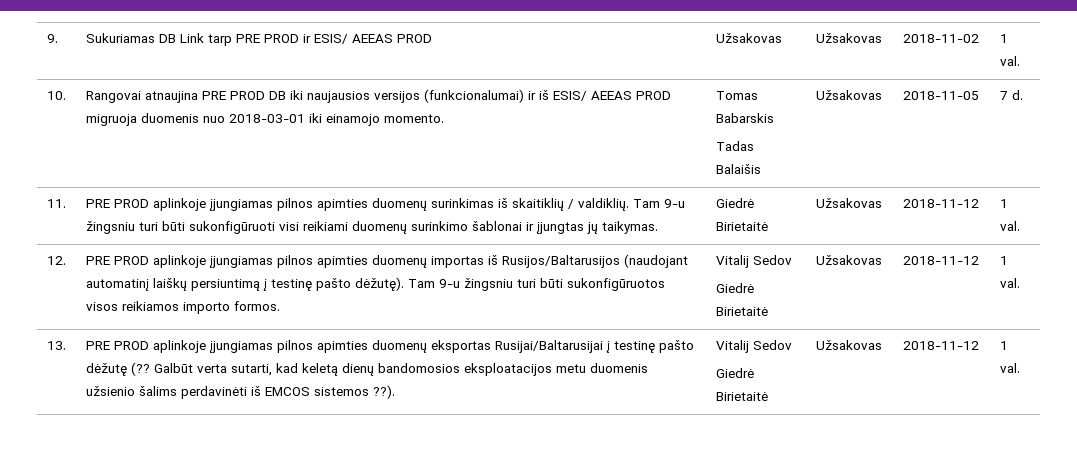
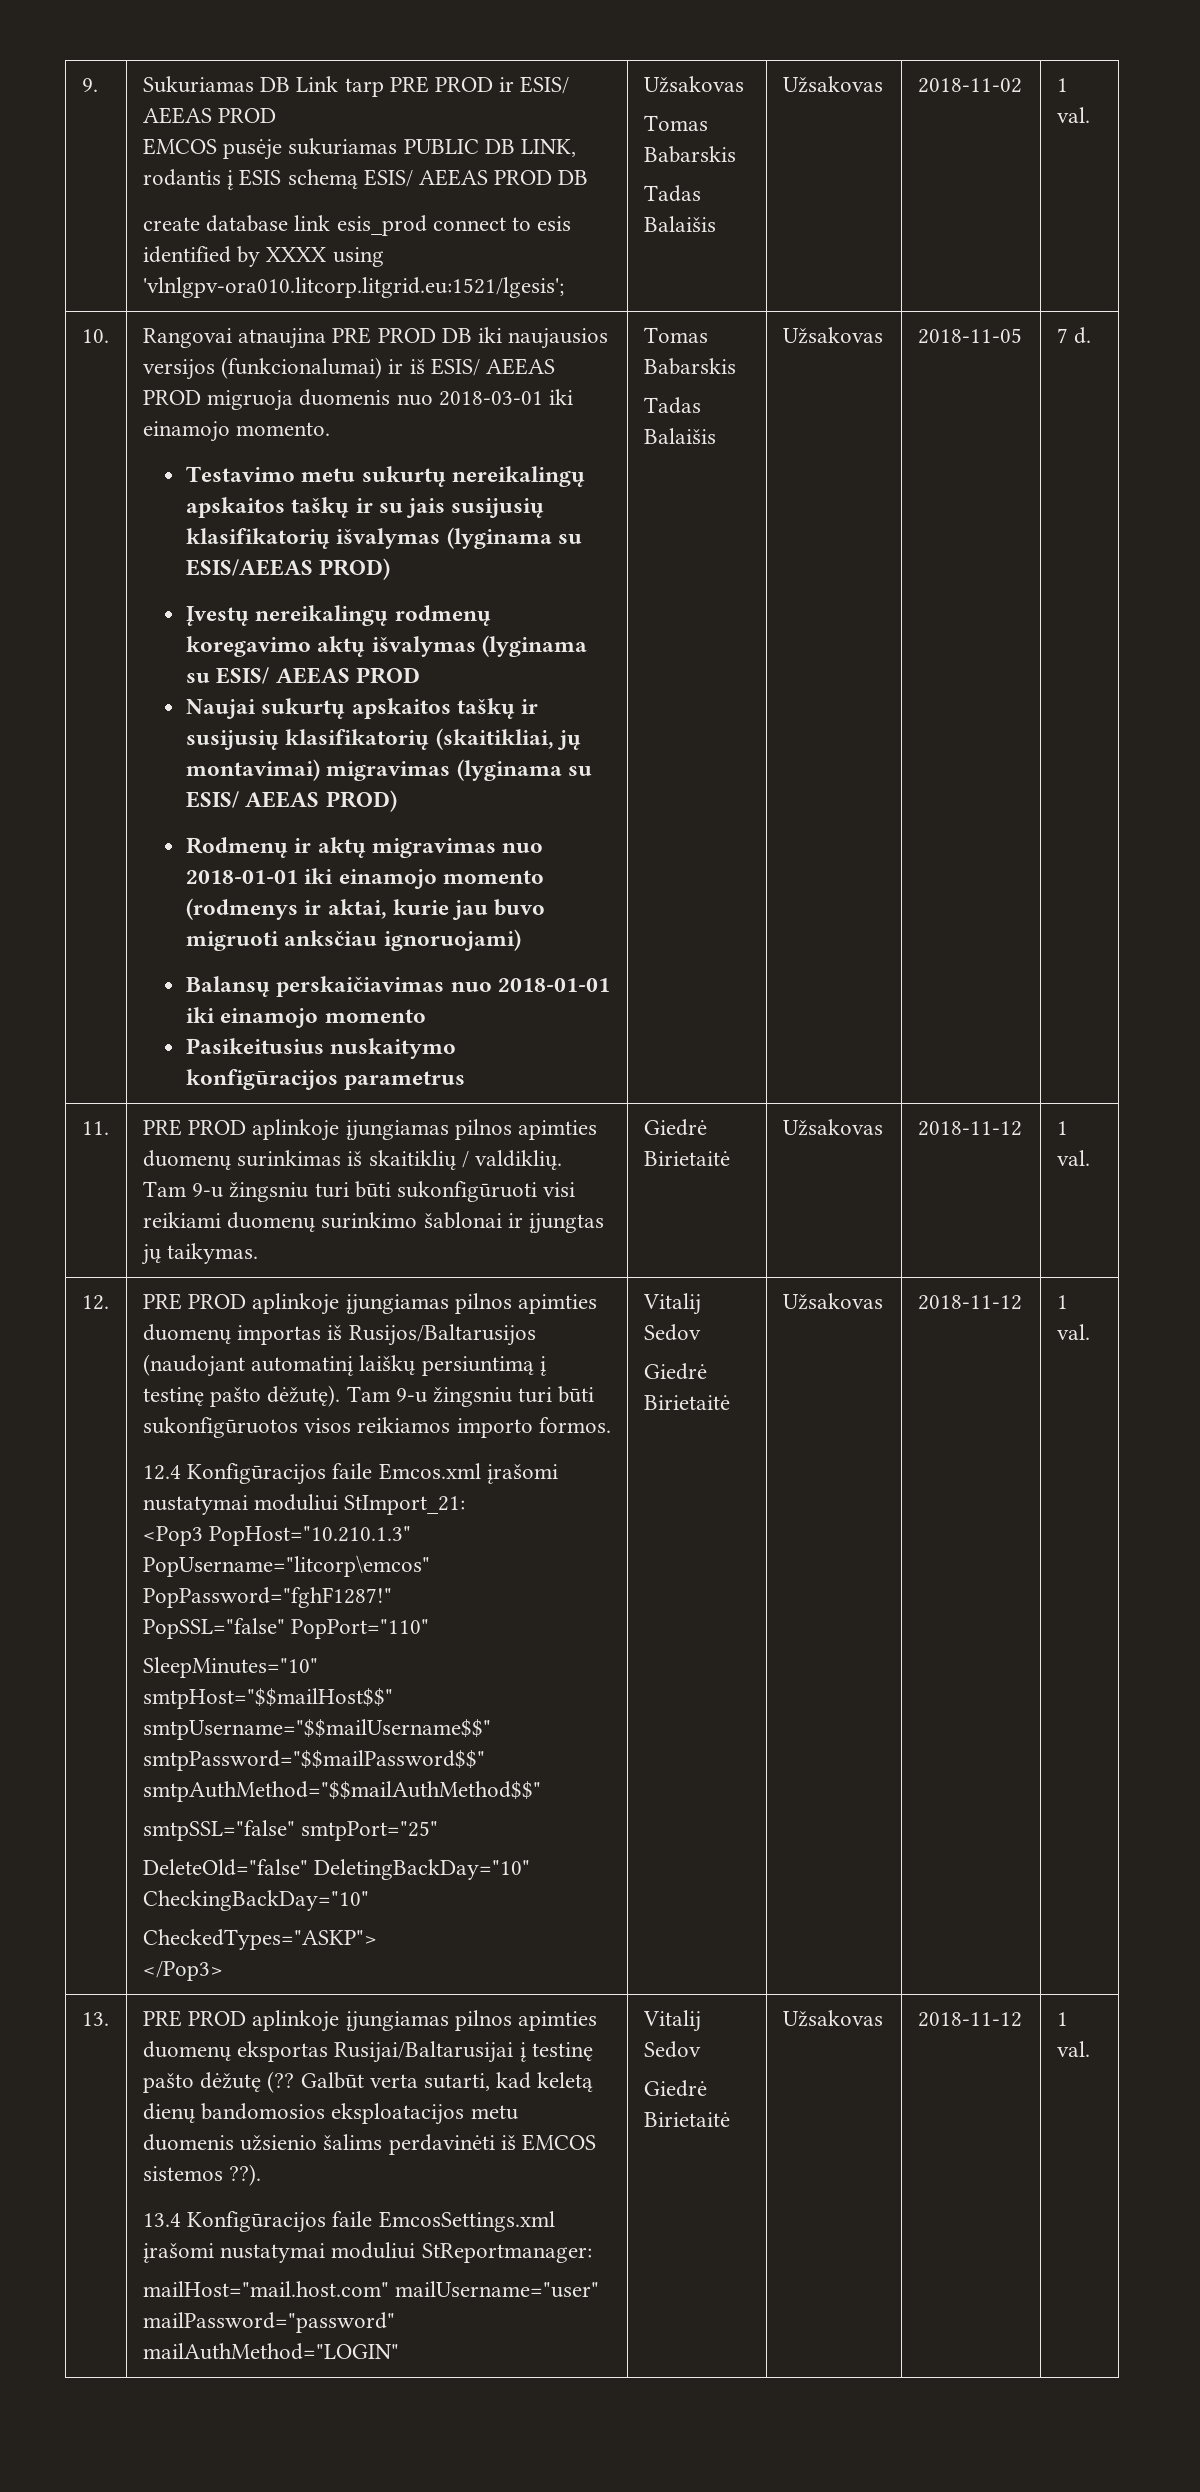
- Sukuriamas DB Link tarp PRE PROD ir ESIS/ AEEAS PROD | Užsakovas
+ Sukuriamas DB Link tarp PRE PROD ir ESIS/ AEEAS PROD
+ EMCOS pusėje sukuriamas PUBLIC DB LINK, rodantis į ESIS schemą ESIS/ AEEAS PROD DB
+ create database link esis_prod connect to esis identified by XXXX using 'vlnlgpv-ora010.litcorp.litgrid.eu:1521/lgesis'; | Užsakovas
+ Tomas Babarskis
+ Tadas Balaišis
+ Testavimo metu sukurtų nereikalingų apskaitos taškų ir su jais susijusių klasifikatorių išvalymas (lyginama su ESIS/AEEAS PROD)
+ Įvestų nereikalingų rodmenų koregavimo aktų išvalymas (lyginama su ESIS/ AEEAS PROD
+ Naujai sukurtų apskaitos taškų ir susijusių klasifikatorių (skaitikliai, jų montavimai) migravimas (lyginama su ESIS/ AEEAS PROD)
+ Rodmenų ir aktų migravimas nuo 2018-01-01 iki einamojo momento (rodmenys ir aktai, kurie jau buvo migruoti anksčiau ignoruojami)
+ Balansų perskaičiavimas nuo 2018-01-01 iki einamojo momento
+ Pasikeitusius nuskaitymo konfigūracijos parametrus
+ 12.4 Konfigūracijos faile Emcos.xml įrašomi nustatymai moduliui StImport_21:
+ <Pop3 PopHost="10.210.1.3" PopUsername="litcorp\emcos" PopPassword="fghF1287!"
+ PopSSL="false" PopPort="110"
+ SleepMinutes="10"
+ smtpHost="$$mailHost$$" smtpUsername="$$mailUsername$$" smtpPassword="$$mailPassword$$" smtpAuthMethod="$$mailAuthMethod$$"
+ smtpSSL="false" smtpPort="25"
+ DeleteOld="false" DeletingBackDay="10" CheckingBackDay="10"
+ CheckedTypes="ASKP">
+ </Pop3>
+ 13.4 Konfigūracijos faile EmcosSettings.xml įrašomi nustatymai moduliui StReportmanager:
+ mailHost="mail.host.com" mailUsername="user" mailPassword="password" mailAuthMethod="LOGIN"

